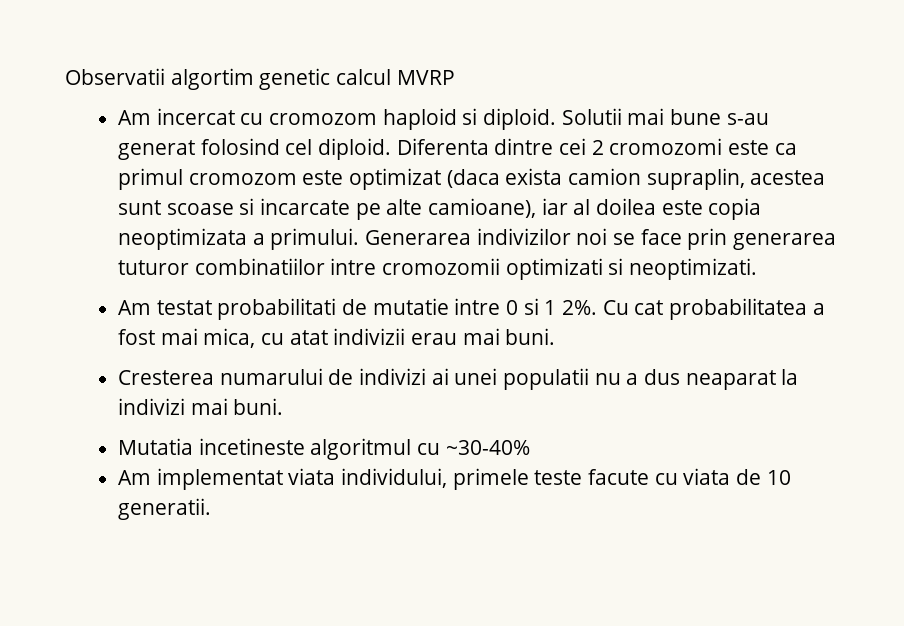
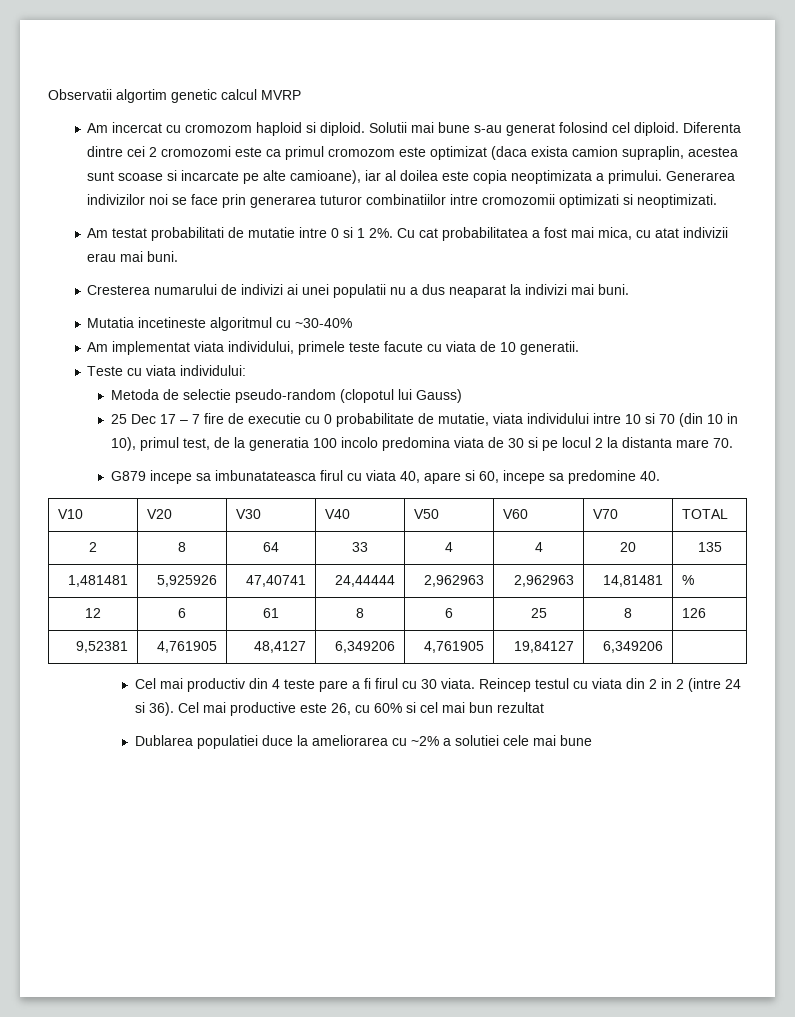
+ Teste cu viata individului:
+ Metoda de selectie pseudo-random (clopotul lui Gauss)
+ 25 Dec 17 – 7 fire de executie cu 0 probabilitate de mutatie, viata individului intre 10 si 70 (din 10 in 10), primul test, de la generatia 100 incolo predomina viata de 30 si pe locul 2 la distanta mare 70.
+ G879 incepe sa imbunatateasca firul cu viata 40, apare si 60, incepe sa predomine 40.
+ V10 | V20 | V30 | V40 | V50 | V60 | V70 | TOTAL
+ 2 | 8 | 64 | 33 | 4 | 4 | 20 | 135
+ 1,481481 | 5,925926 | 47,40741 | 24,44444 | 2,962963 | 2,962963 | 14,81481 | %
+ 12 | 6 | 61 | 8 | 6 | 25 | 8 | 126
+ 9,52381 | 4,761905 | 48,4127 | 6,349206 | 4,761905 | 19,84127 | 6,349206 |
+ Cel mai productiv din 4 teste pare a fi firul cu 30 viata. Reincep testul cu viata din 2 in 2 (intre 24 si 36). Cel mai productive este 26, cu 60% si cel mai bun rezultat
+ Dublarea populatiei duce la ameliorarea cu ~2% a solutiei cele mai bune

